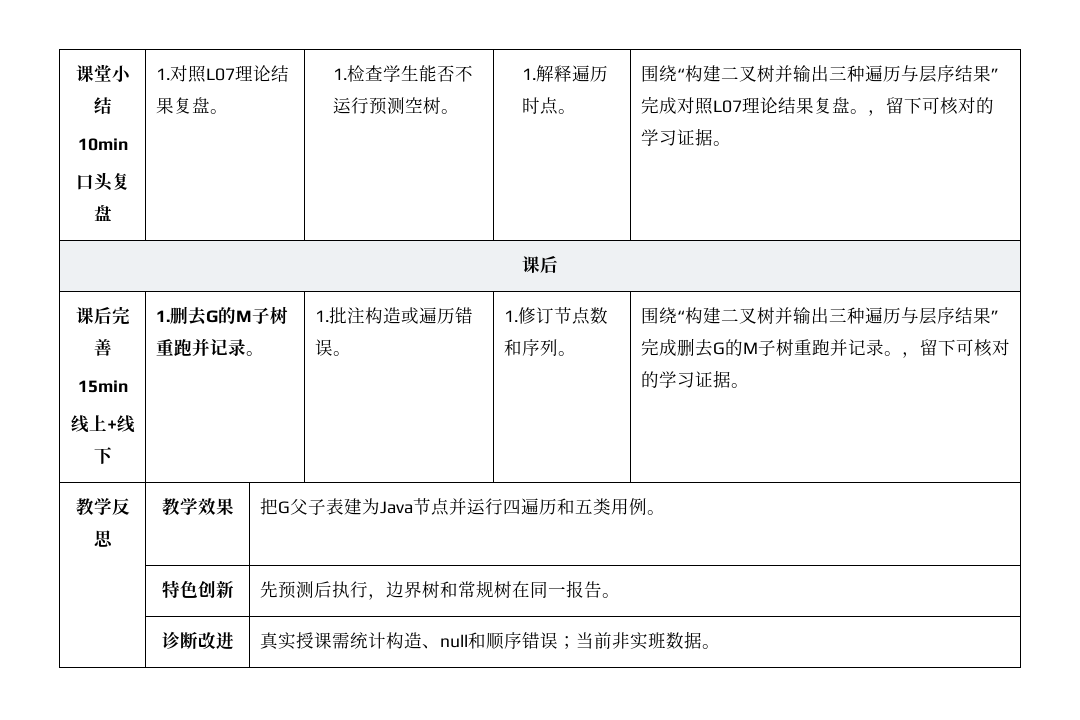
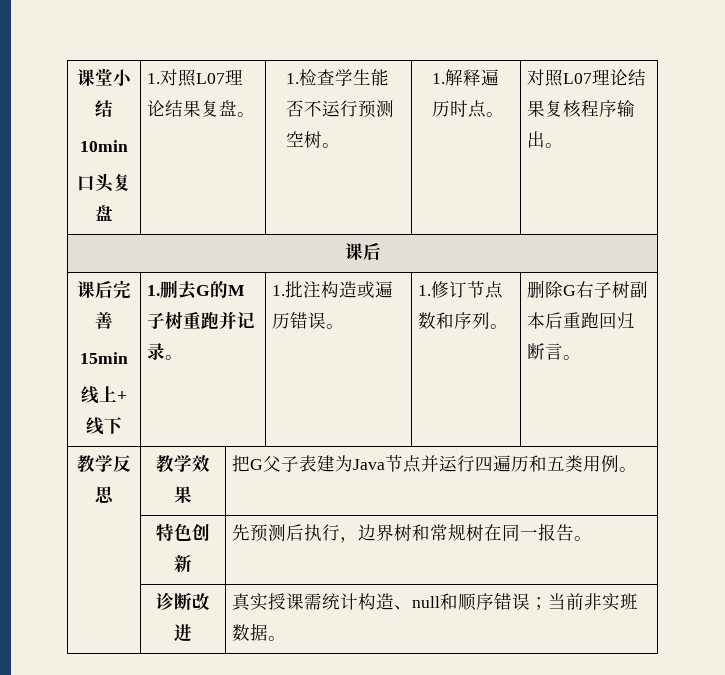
- 围绕“构建二叉树并输出三种遍历与层序结果”完成对照L07理论结果复盘。，留下可核对的学习证据。
+ 对照L07理论结果复核程序输出。
- 围绕“构建二叉树并输出三种遍历与层序结果”完成删去G的M子树重跑并记录。，留下可核对的学习证据。
+ 删除G右子树副本后重跑回归断言。

